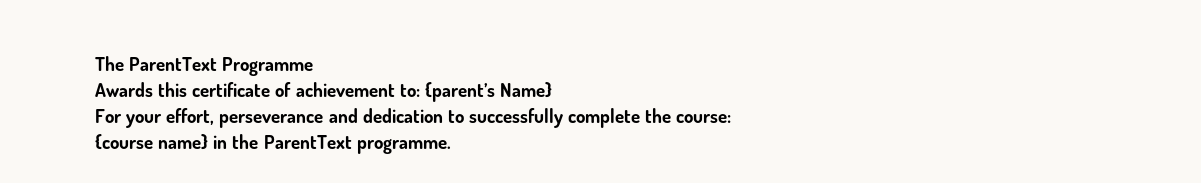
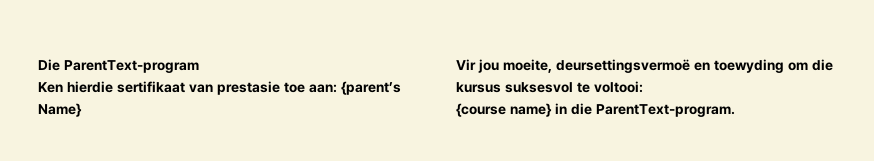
- The ParentText Programme
- Awards this certificate of achievement to: {parent’s Name}
- For your effort, perseverance and dedication to successfully complete the course:
+ Die ParentText-program
+ Ken hierdie sertifikaat van prestasie toe aan: {parent’s Name}
+ Vir jou moeite, deursettingsvermoë en toewyding om die kursus suksesvol te voltooi:
- {course name} in the ParentText programme.
+ {course name} in die ParentText-program.

